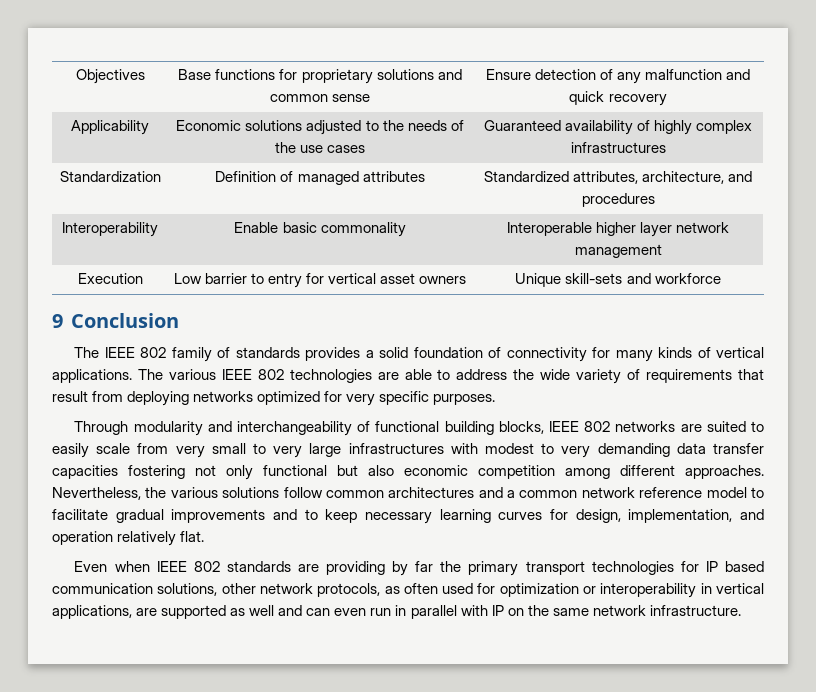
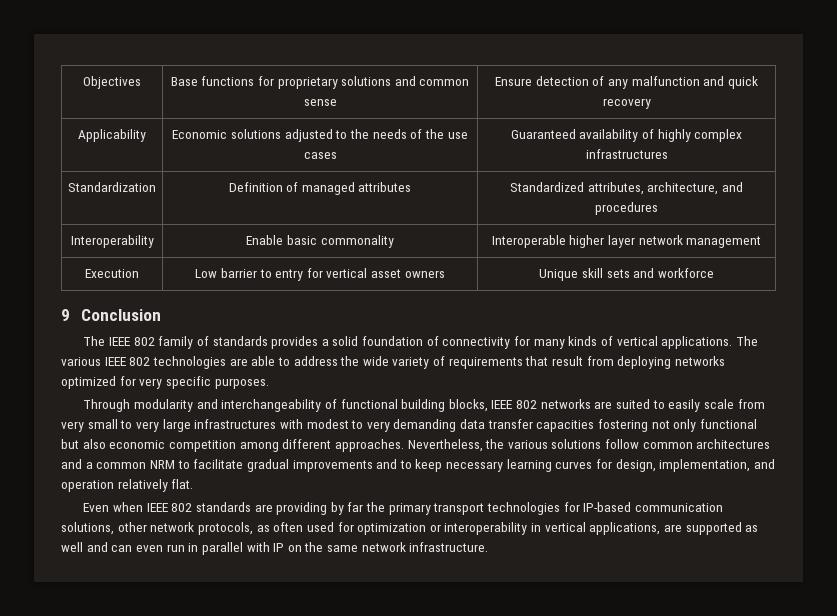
- Execution | Low barrier to entry for vertical asset owners | Unique skill-sets and workforce
+ Execution | Low barrier to entry for vertical asset owners | Unique skill sets and workforce
- Nevertheless, the various solutions follow common architectures and a common network reference model to facilitate gradual improvements and to keep necessary learning curves for design, implementation, and operation relatively flat.
+ Nevertheless, the various solutions follow common architectures and a common NRM to facilitate gradual improvements and to keep necessary learning curves for design, implementation, and operation relatively flat.
- Even when IEEE 802 standards are providing by far the primary transport technologies for IP based communication solutions, other network protocols, as often used for optimization or interoperability in vertical applications, are supported as well and can even run in parallel with IP on the same network infrastructure.
+ Even when IEEE 802 standards are providing by far the primary transport technologies for IP-based communication solutions, other network protocols, as often used for optimization or interoperability in vertical applications, are supported as well and can even run in parallel with IP on the same network infrastructure.

